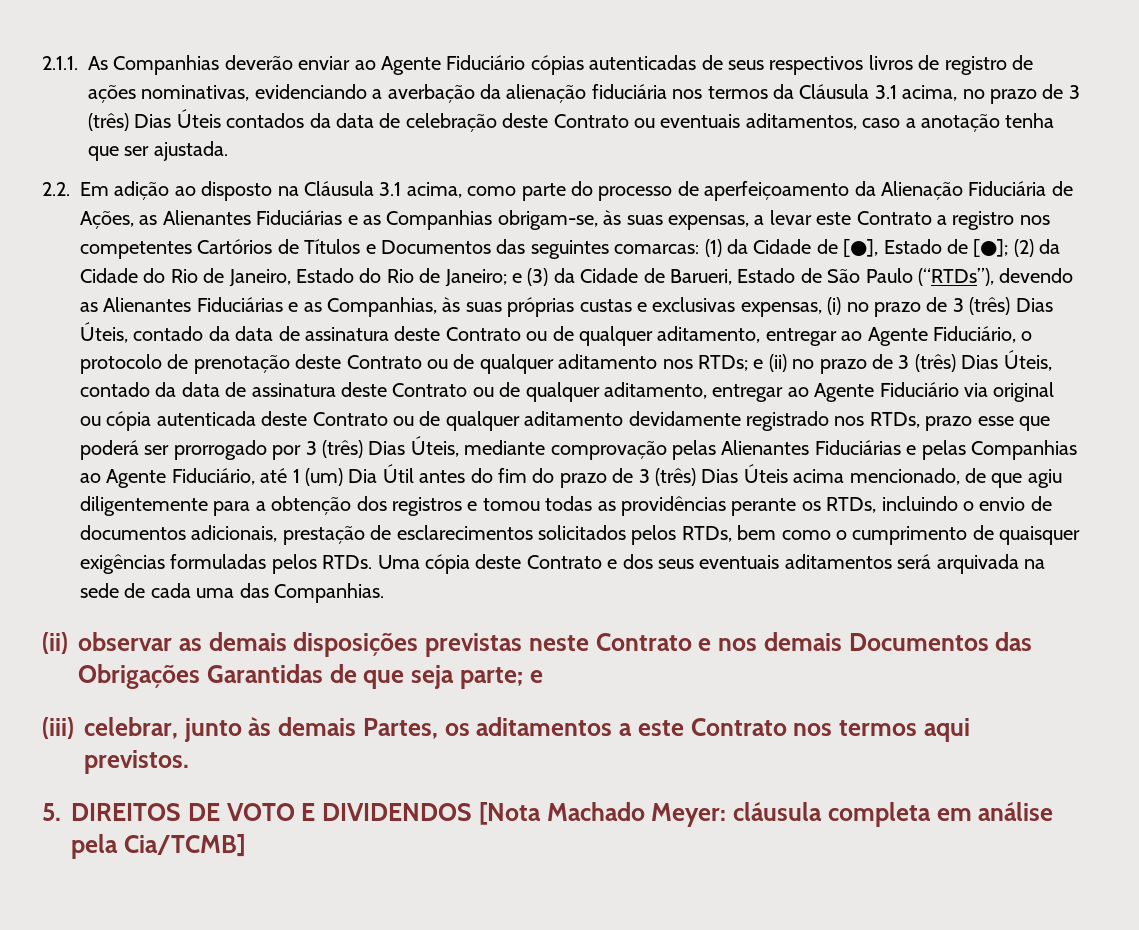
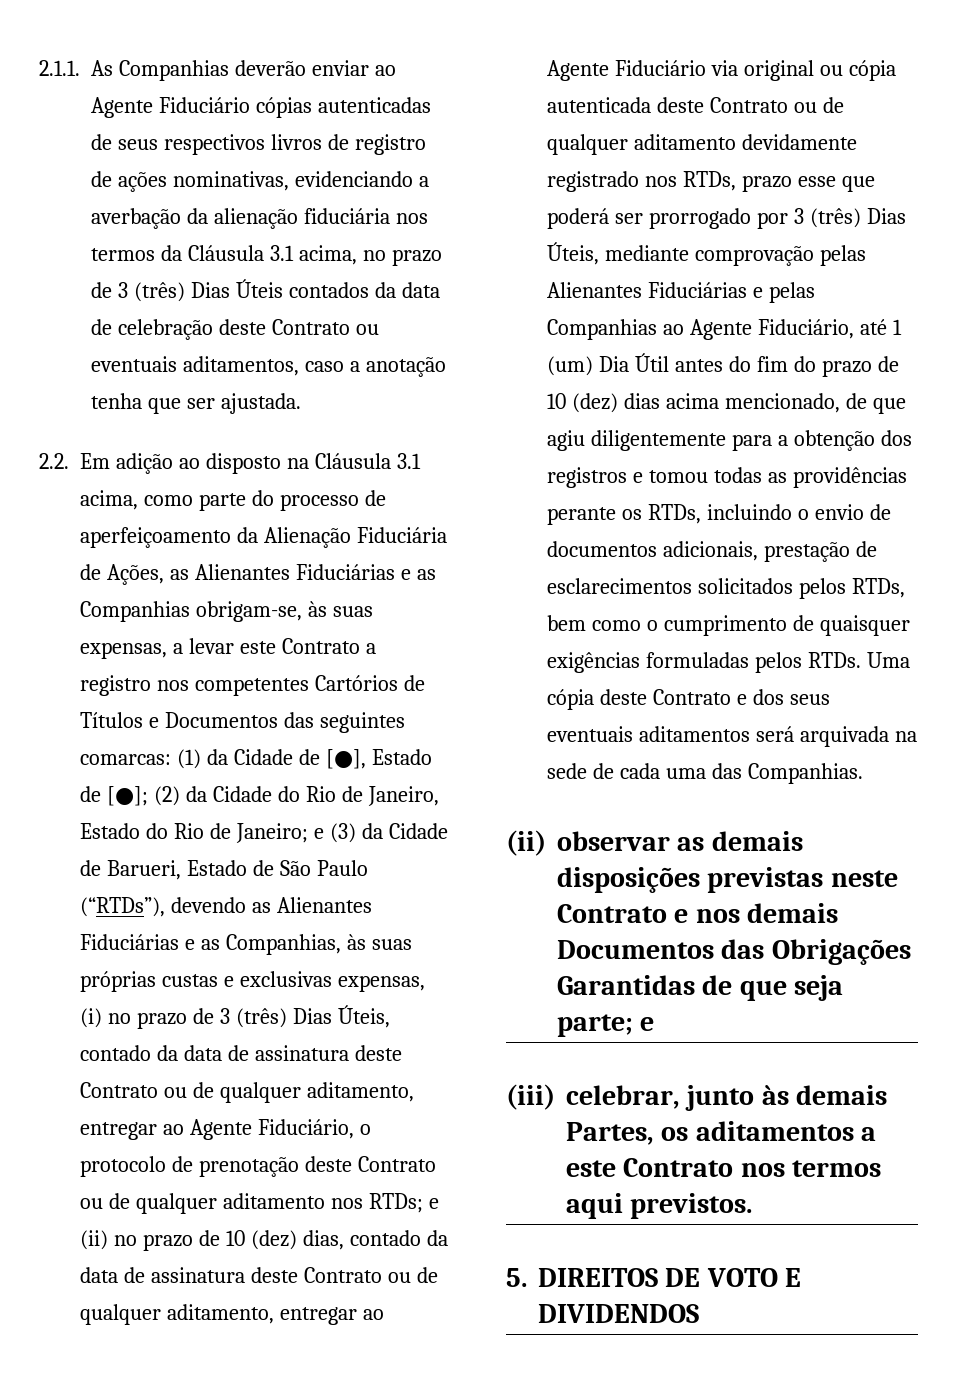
- e (ii) no prazo de 3 (três) Dias Úteis, contado da data de assinatura deste Contrato ou de qualquer aditamento, entregar ao Agente Fiduciário via original ou cópia autenticada deste Contrato ou de qualquer aditamento devidamente registrado nos RTDs, prazo esse que poderá ser prorrogado por 3 (três) Dias Úteis, mediante comprovação pelas Alienantes Fiduciárias e pelas Companhias ao Agente Fiduciário, até 1 (um) Dia Útil antes do fim do prazo de 3 (três) Dias Úteis acima mencionado, de que agiu diligentemente para a obtenção dos registros e tomou todas as providências perante os RTDs, incluindo o envio de documentos adicionais, prestação de esclarecimentos solicitados pelos RTDs, bem como o cumprimento de quaisquer exigências formuladas pelos RTDs.
+ e (ii) no prazo de 10 (dez) dias, contado da data de assinatura deste Contrato ou de qualquer aditamento, entregar ao Agente Fiduciário via original ou cópia autenticada deste Contrato ou de qualquer aditamento devidamente registrado nos RTDs, prazo esse que poderá ser prorrogado por 3 (três) Dias Úteis, mediante comprovação pelas Alienantes Fiduciárias e pelas Companhias ao Agente Fiduciário, até 1 (um) Dia Útil antes do fim do prazo de 10 (dez) dias acima mencionado, de que agiu diligentemente para a obtenção dos registros e tomou todas as providências perante os RTDs, incluindo o envio de documentos adicionais, prestação de esclarecimentos solicitados pelos RTDs, bem como o cumprimento de quaisquer exigências formuladas pelos RTDs.
- 5. DIREITOS DE VOTO E DIVIDENDOS [Nota Machado Meyer: cláusula completa em análise pela Cia/TCMB]
+ 5. DIREITOS DE VOTO E DIVIDENDOS

